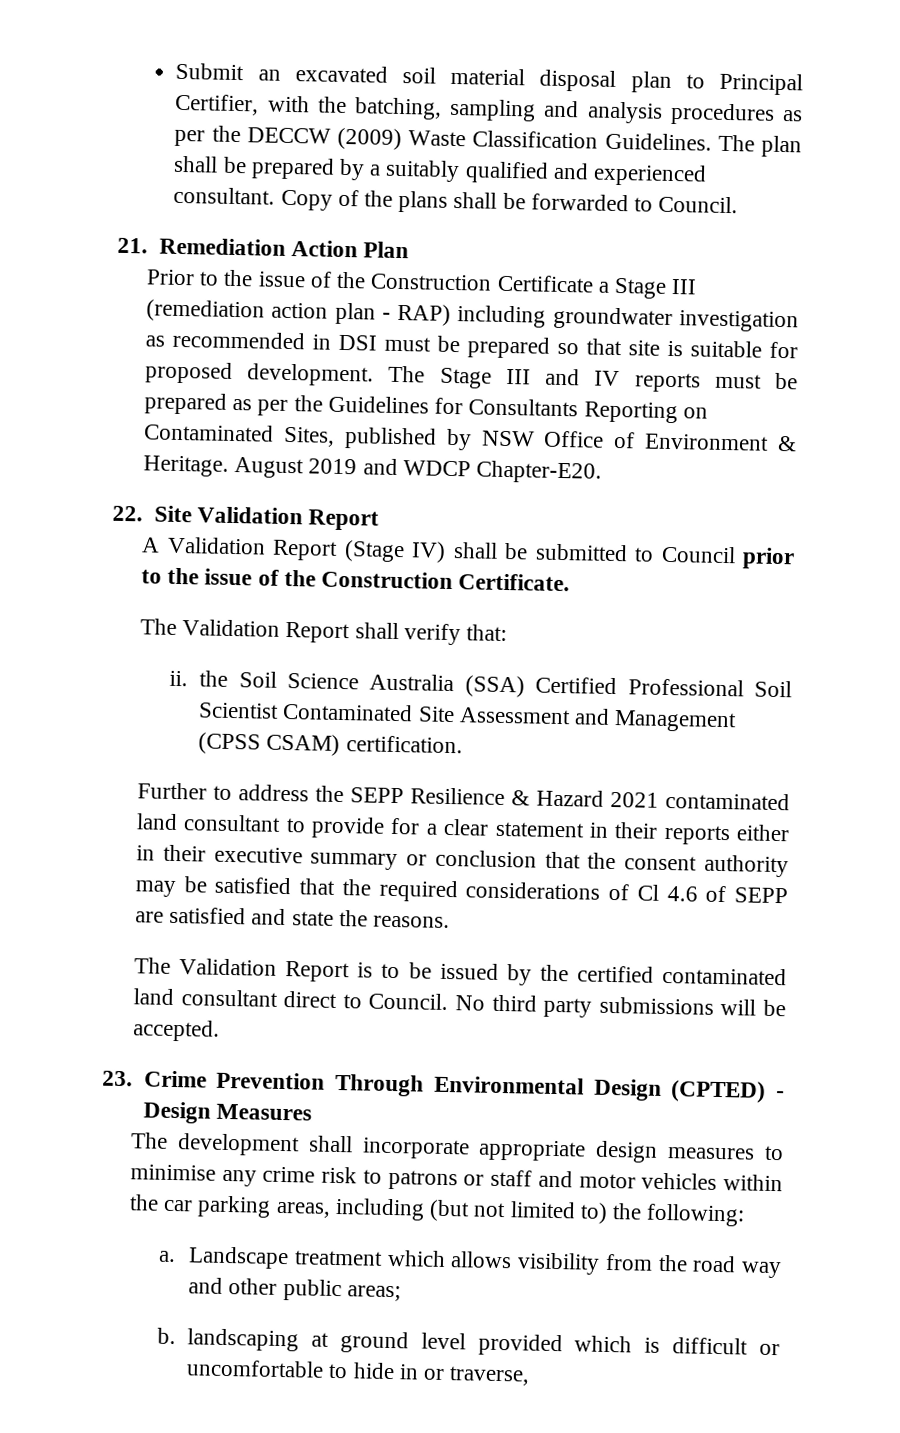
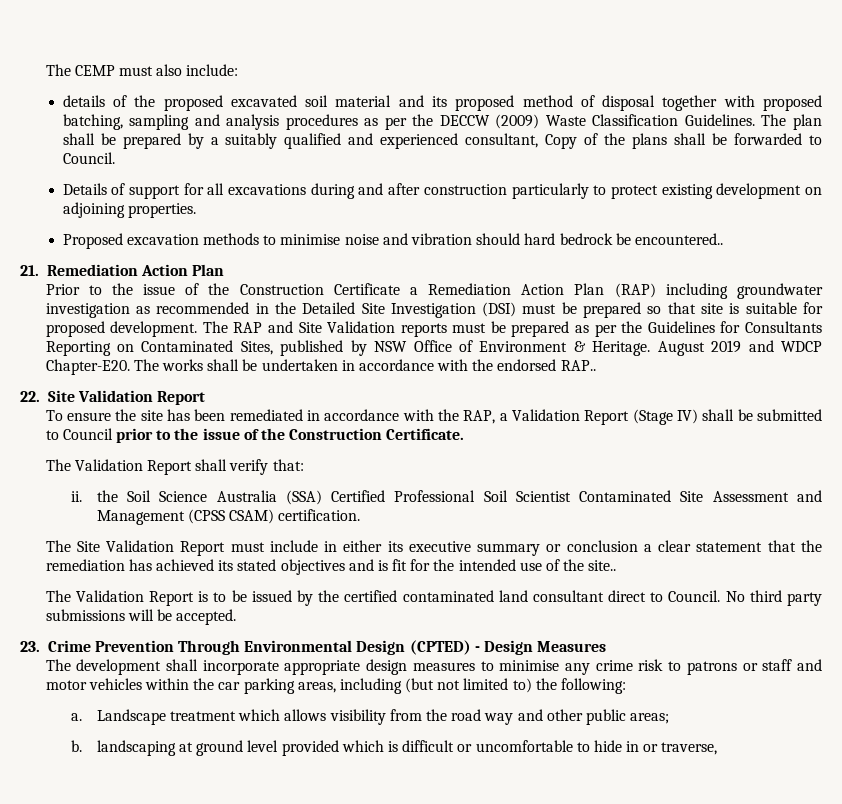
- Submit an excavated soil material disposal plan to Principal Certifier, with the batching, sampling and analysis procedures as per the DECCW (2009) Waste Classification Guidelines.
+ The CEMP must also include:
+ details of the proposed excavated soil material and its proposed method of disposal together with proposed batching, sampling and analysis procedures as per the DECCW (2009) Waste Classification Guidelines.
- The plan shall be prepared by a suitably qualified and experienced consultant. Copy of the plans shall be forwarded to Council.
+ The plan shall be prepared by a suitably qualified and experienced consultant, Copy of the plans shall be forwarded to Council.
+ Details of support for all excavations during and after construction particularly to protect existing development on adjoining properties.
+ Proposed excavation methods to minimise noise and vibration should hard bedrock be encountered..
- Prior to the issue of the Construction Certificate a Stage III (remediation action plan - RAP) including groundwater investigation as recommended in DSI must be prepared so that site is suitable for proposed development.
+ Prior to the issue of the Construction Certificate a Remediation Action Plan (RAP) including groundwater investigation as recommended in the Detailed Site Investigation (DSI) must be prepared so that site is suitable for proposed development.
- The Stage III and IV reports must be prepared as per the Guidelines for Consultants Reporting on Contaminated Sites, published by NSW Office of Environment & Heritage.
+ The RAP and Site Validation reports must be prepared as per the Guidelines for Consultants Reporting on Contaminated Sites, published by NSW Office of Environment & Heritage.
- August 2019 and WDCP Chapter-E20.
+ August 2019 and WDCP Chapter-E20. The works shall be undertaken in accordance with the endorsed RAP..
  22. Site Validation Report
- A Validation Report (Stage IV) shall be submitted to Council prior to the issue of the Construction Certificate.
+ To ensure the site has been remediated in accordance with the RAP, a Validation Report (Stage IV) shall be submitted to Council prior to the issue of the Construction Certificate.
- Further to address the SEPP Resilience & Hazard 2021 contaminated land consultant to provide for a clear statement in their reports either in their executive summary or conclusion that the consent authority may be satisfied that the required considerations of Cl 4.6 of SEPP are satisfied and state the reasons.
+ The Site Validation Report must include in either its executive summary or conclusion a clear statement that the remediation has achieved its stated objectives and is fit for the intended use of the site..

